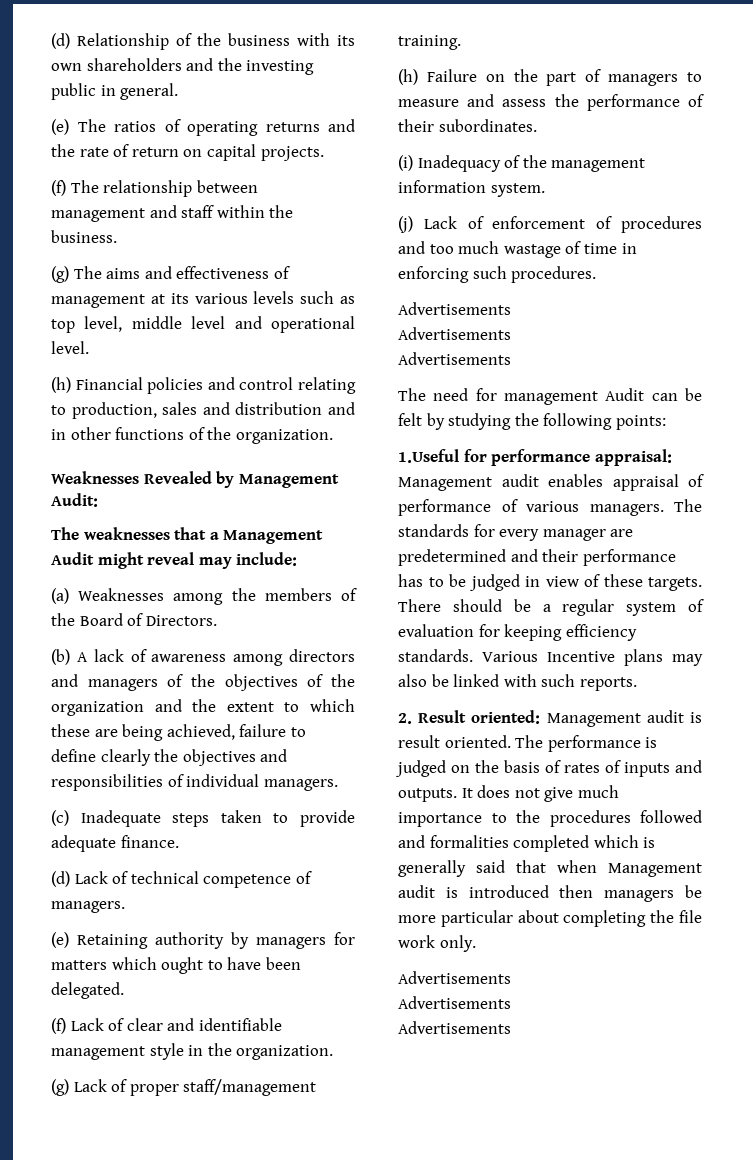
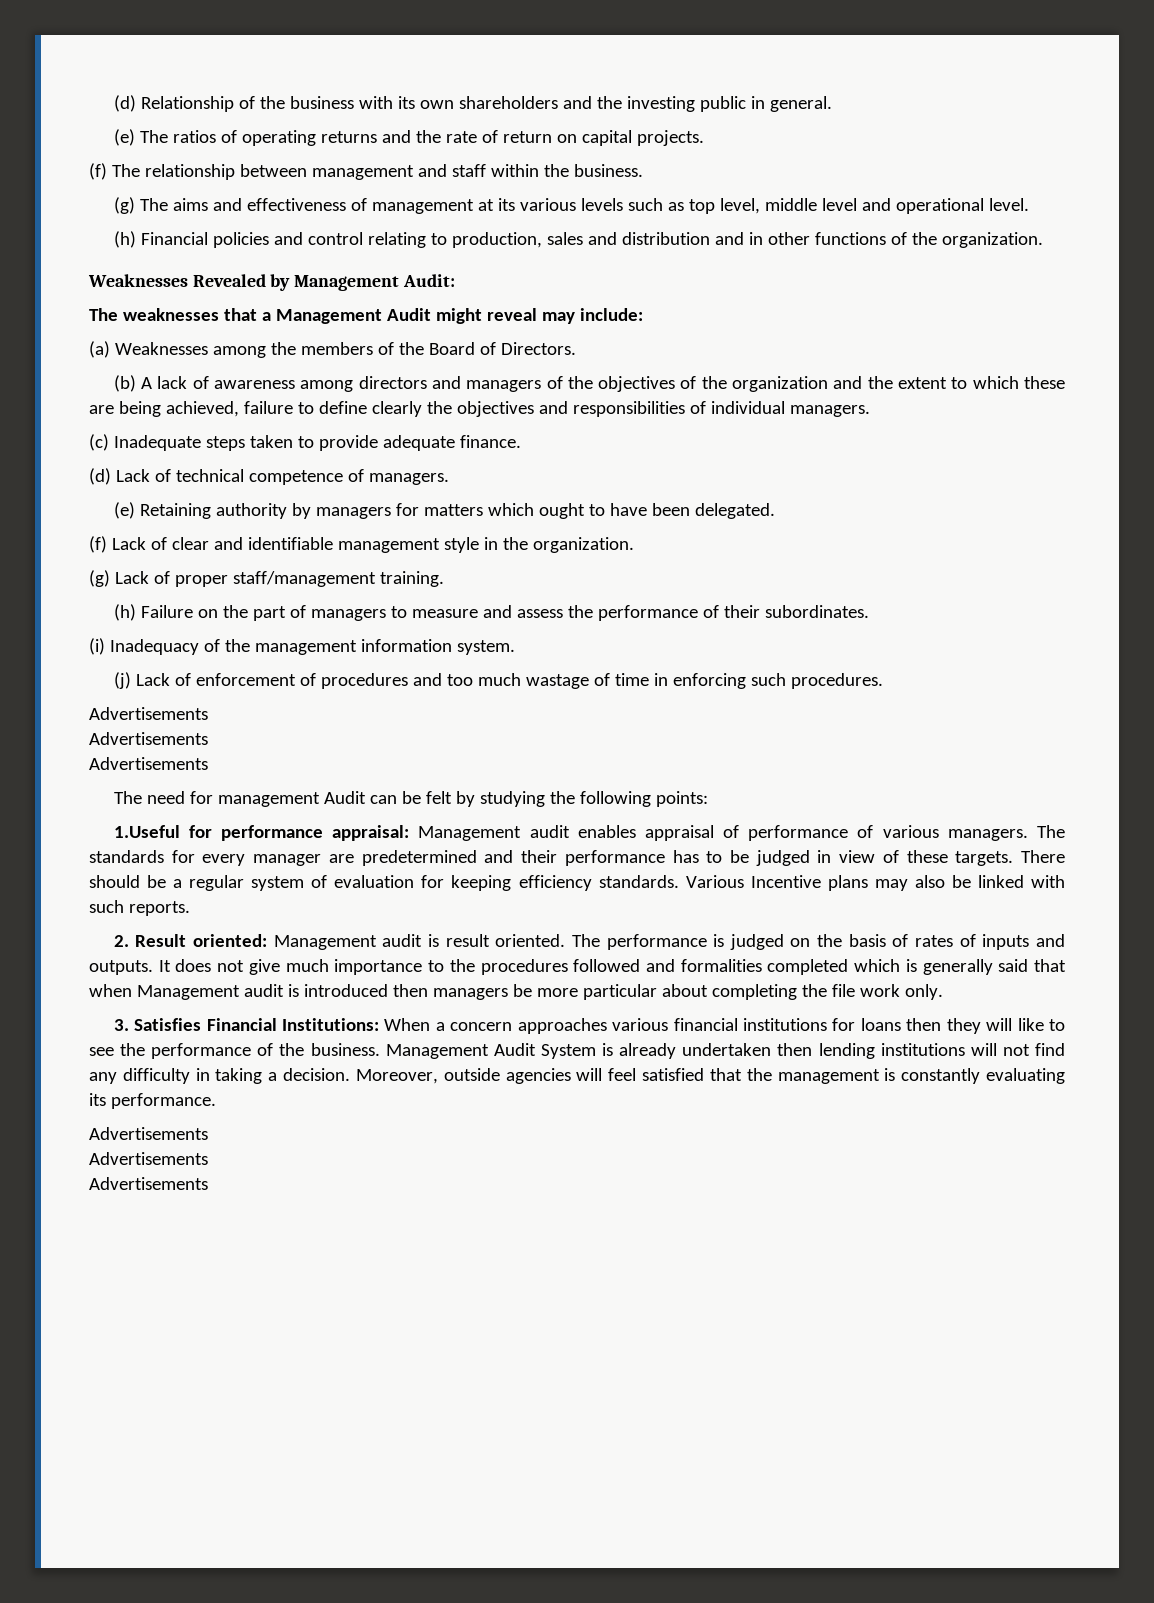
+ 3. Satisfies Financial Institutions: When a concern approaches various financial institutions for loans then they will like to see the performance of the business. Management Audit System is already undertaken then lending institutions will not find any difficulty in taking a decision. Moreover, outside agencies will feel satisfied that the management is constantly evaluating its performance.

